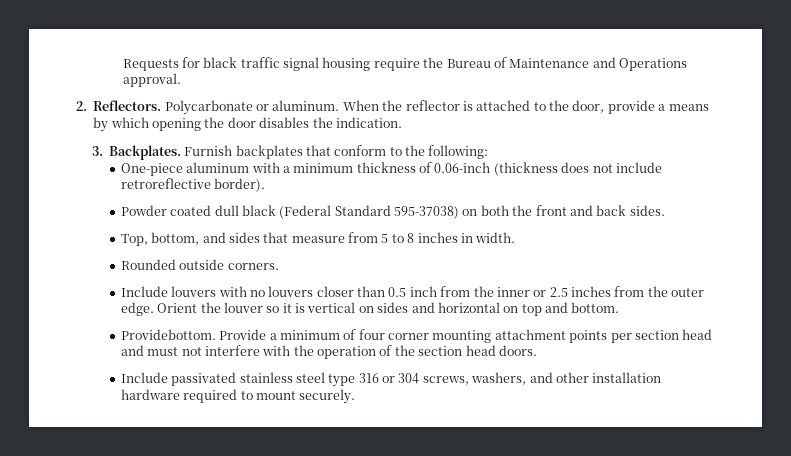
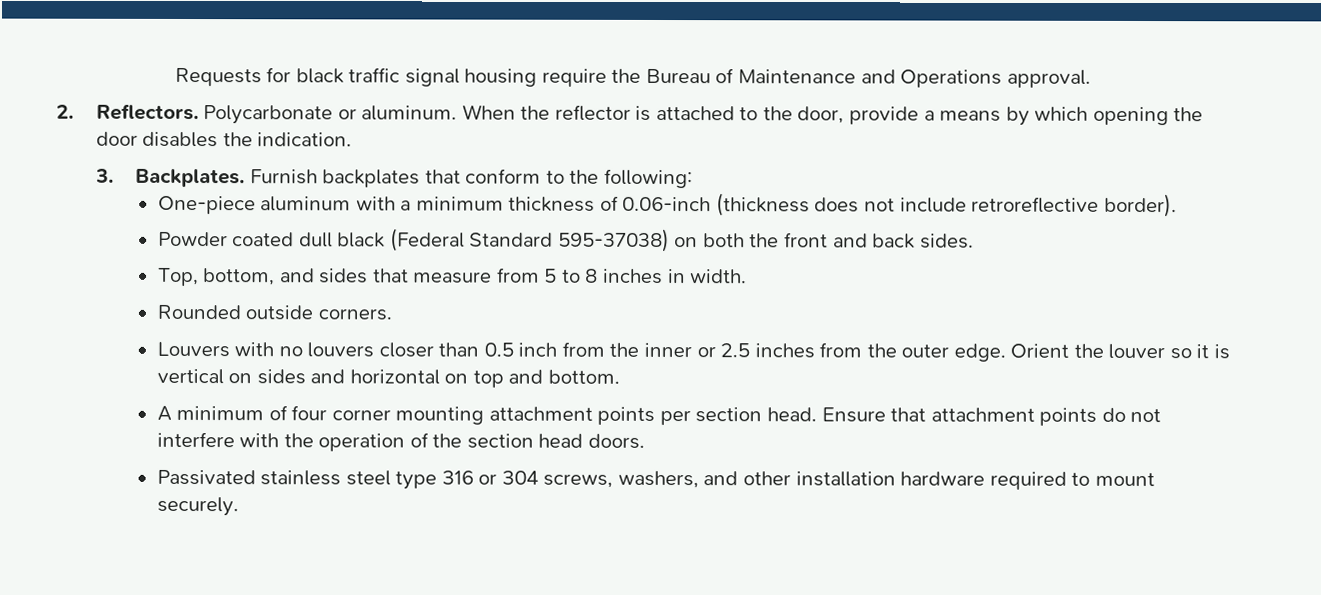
- Include louvers with no louvers closer than 0.5 inch from the inner or 2.5 inches from the outer edge.
+ Louvers with no louvers closer than 0.5 inch from the inner or 2.5 inches from the outer edge.
- Providebottom. Provide a minimum of four corner mounting attachment points per section head and must not interfere with the operation of the section head doors.
+ A minimum of four corner mounting attachment points per section head. Ensure that attachment points do not interfere with the operation of the section head doors.
- Include passivated stainless steel type 316 or 304 screws, washers, and other installation hardware required to mount securely.
+ Passivated stainless steel type 316 or 304 screws, washers, and other installation hardware required to mount securely.

